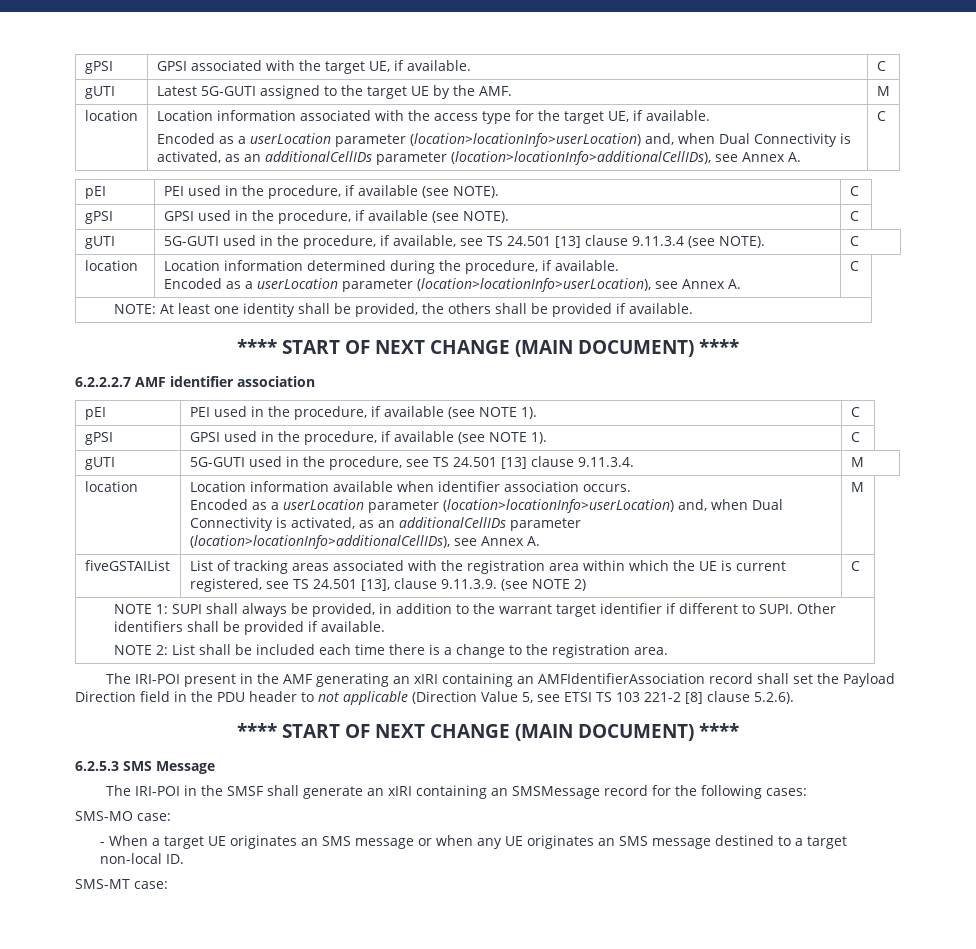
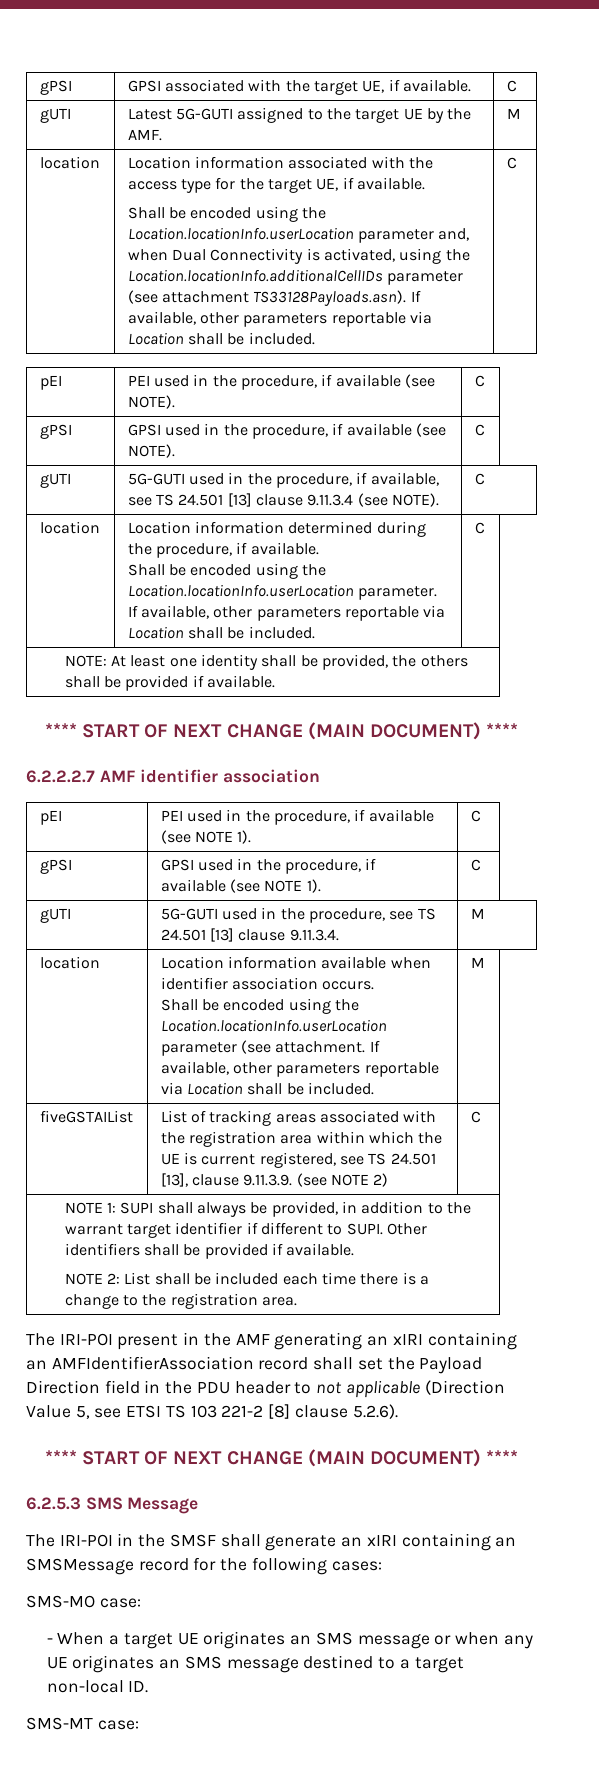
  Location information associated with the access type for the target UE, if available.
- Encoded as a userLocation parameter (location>locationInfo>userLocation) and, when Dual Connectivity is activated, as an additionalCellIDs parameter (location>locationInfo>additionalCellIDs), see Annex A.
+ Shall be encoded using the Location.locationInfo.userLocation parameter and, when Dual Connectivity is activated, using the Location.locationInfo.additionalCellIDs parameter (see attachment TS33128Payloads.asn). If available, other parameters reportable via Location shall be included.
  location | Location information determined during the procedure, if available.
- Encoded as a userLocation parameter (location>locationInfo>userLocation), see Annex A. | C
+ Shall be encoded using the Location.locationInfo.userLocation parameter. If available, other parameters reportable via Location shall be included. | C
  location | Location information available when identifier association occurs.
- Encoded as a userLocation parameter (location>locationInfo>userLocation) and, when Dual Connectivity is activated, as an additionalCellIDs parameter (location>locationInfo>additionalCellIDs), see Annex A. | M
+ Shall be encoded using the Location.locationInfo.userLocation parameter (see attachment. If available, other parameters reportable via Location shall be included. | M

